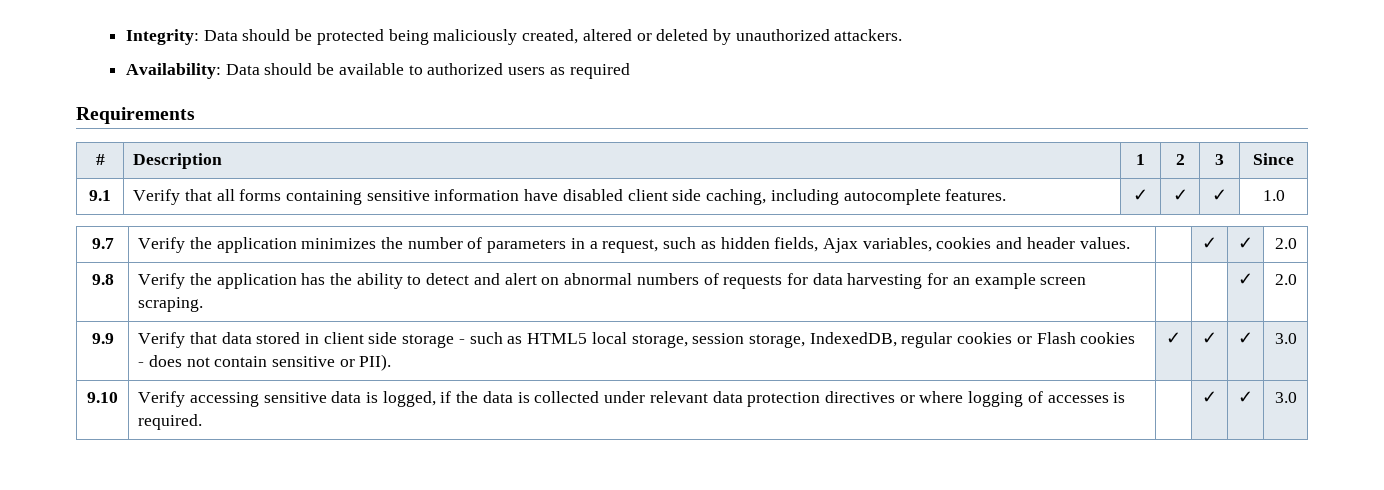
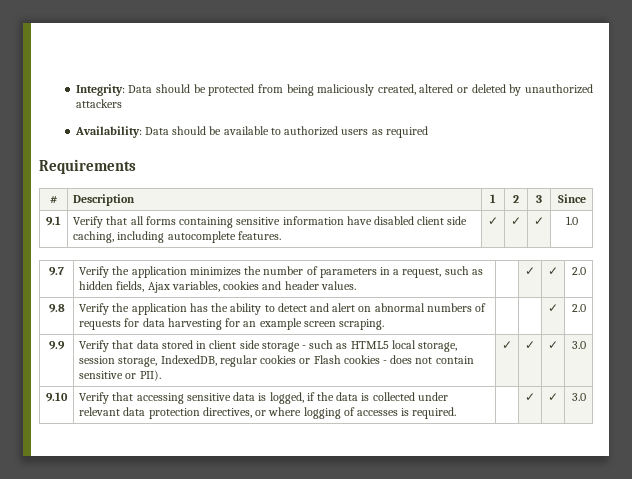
- Integrity: Data should be protected being maliciously created, altered or deleted by unauthorized attackers.
+ Integrity: Data should be protected from being maliciously created, altered or deleted by unauthorized attackers
- 9.10 | Verify accessing sensitive data is logged, if the data is collected under relevant data protection directives or where logging of accesses is required. | | ✓ | ✓ | 3.0
+ 9.10 | Verify that accessing sensitive data is logged, if the data is collected under relevant data protection directives, or where logging of accesses is required. | | ✓ | ✓ | 3.0

